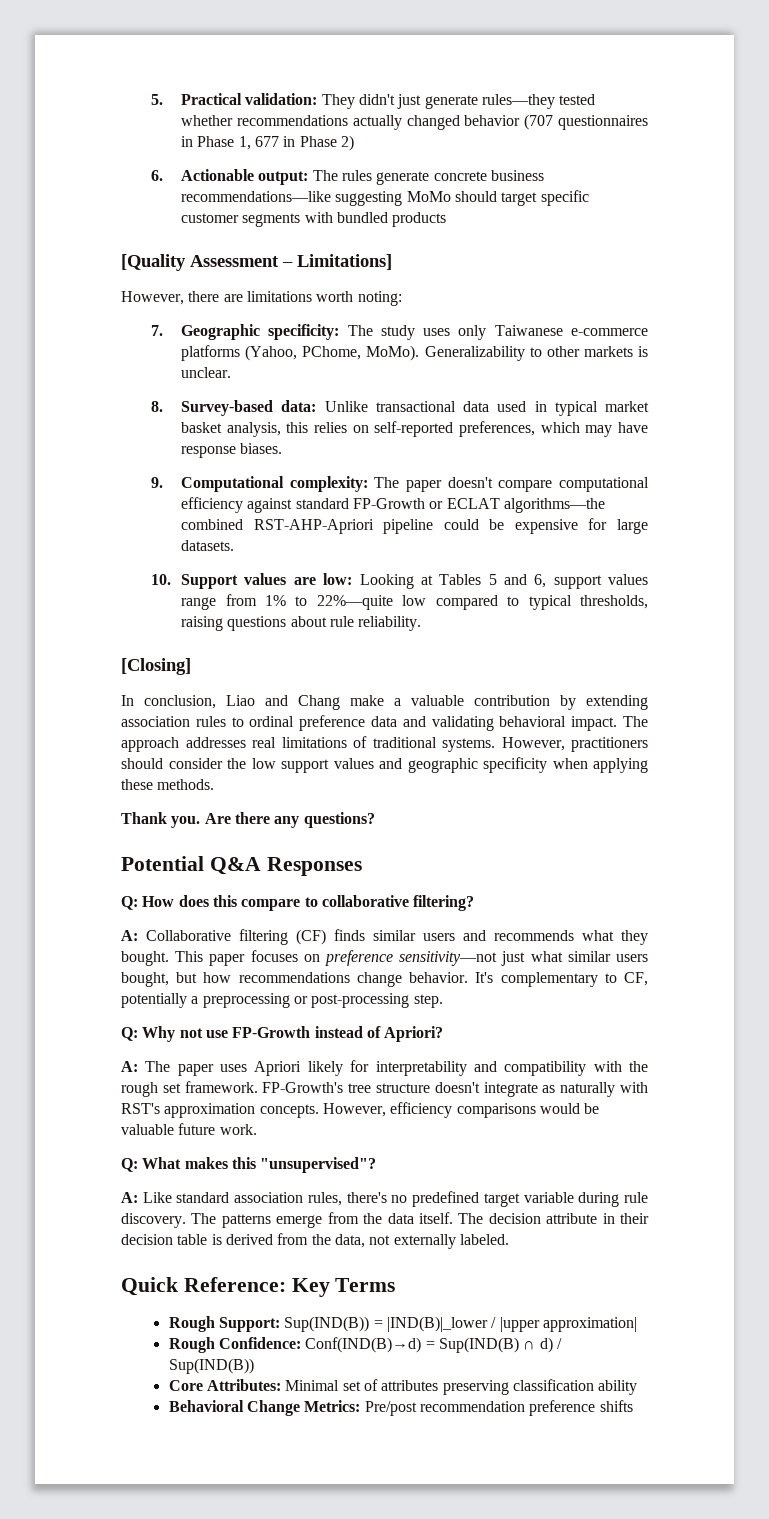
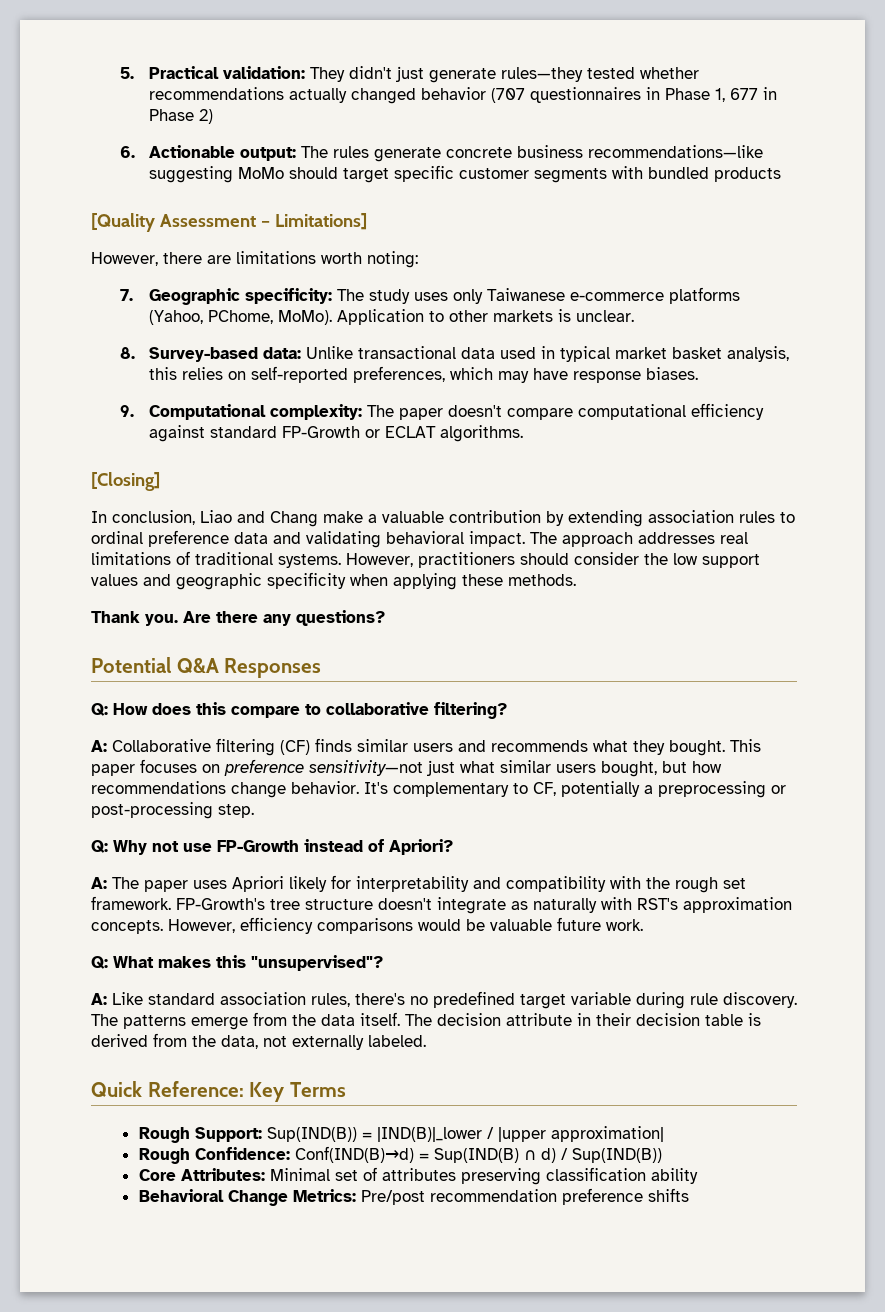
- Generalizability to other markets is unclear.
+ Application to other markets is unclear.
- 9. Computational complexity: The paper doesn't compare computational efficiency against standard FP-Growth or ECLAT algorithms—the combined RST-AHP-Apriori pipeline could be expensive for large datasets.
- 10. Support values are low: Looking at Tables 5 and 6, support values range from 1% to 22%—quite low compared to typical thresholds, raising questions about rule reliability.
+ 9. Computational complexity: The paper doesn't compare computational efficiency against standard FP-Growth or ECLAT algorithms.

